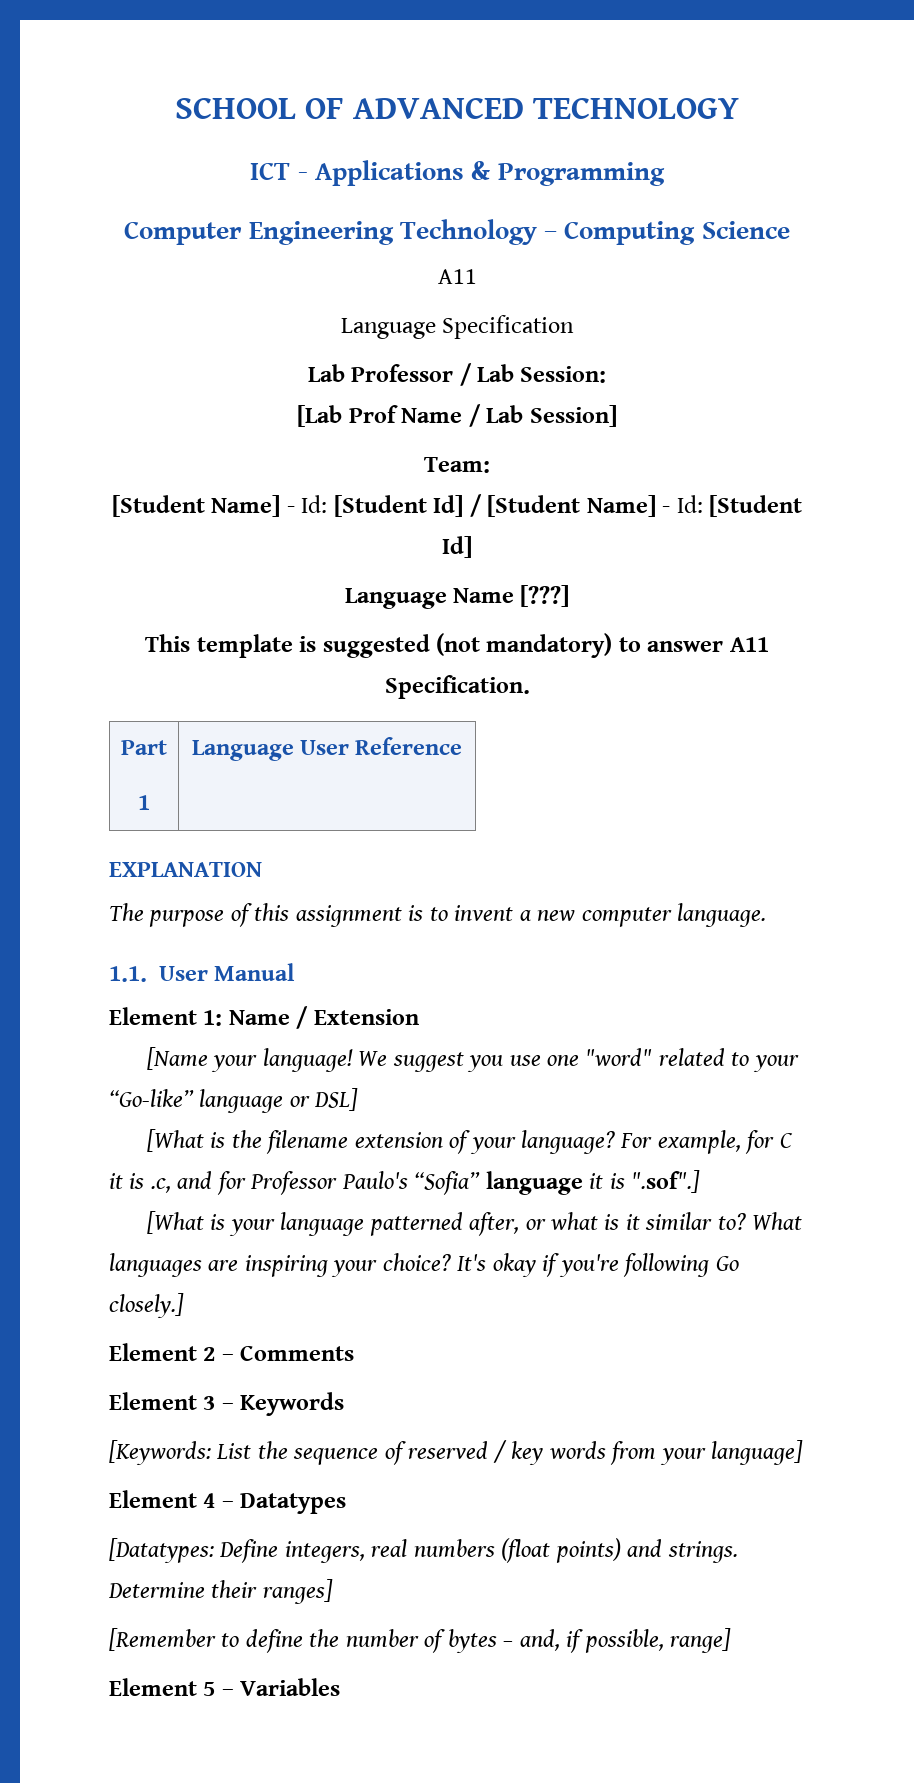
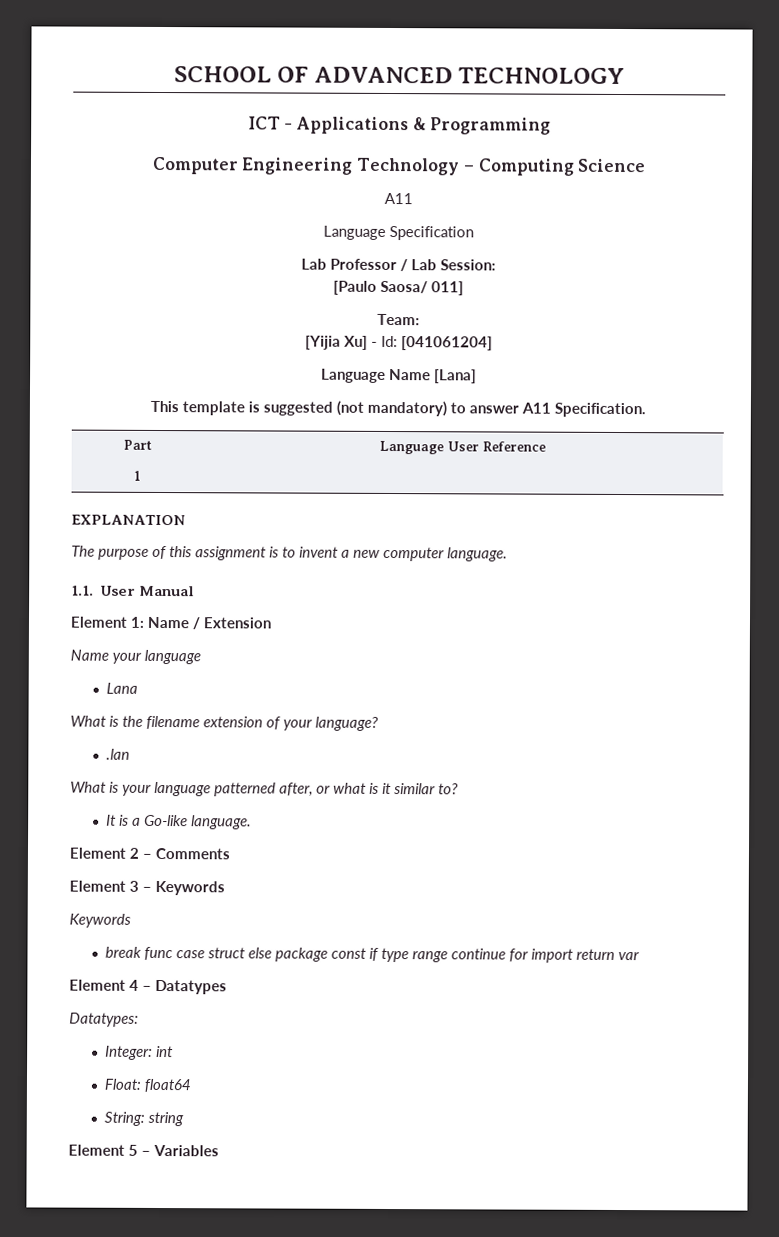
- [Lab Prof Name / Lab Session]
+ [Paulo Saosa/ 011]
  Team:
- [Student Name] - Id: [Student Id] / [Student Name] - Id: [Student Id]
+ [Yijia Xu] - Id: [041061204]
- Language Name [???]
+ Language Name [Lana]
- [Name your language! We suggest you use one "word" related to your “Go-like” language or DSL]
- [What is the filename extension of your language? For example, for C it is .c, and for Professor Paulo's “Sofia” language it is ".sof".]
- [What is your language patterned after, or what is it similar to? What languages are inspiring your choice? It's okay if you're following Go closely.]
+ Name your language
+ Lana
+ What is the filename extension of your language?
+ .lan
+ What is your language patterned after, or what is it similar to?
+ It is a Go-like language.
  Element 3 – Keywords
- [Keywords: List the sequence of reserved / key words from your language]
+ Keywords
+ break func case struct else package const if type range continue for import return var
  Element 4 – Datatypes
- [Datatypes: Define integers, real numbers (float points) and strings. Determine their ranges]
- [Remember to define the number of bytes – and, if possible, range]
+ Datatypes:
+ Integer: int
+ Float: float64
+ String: string

